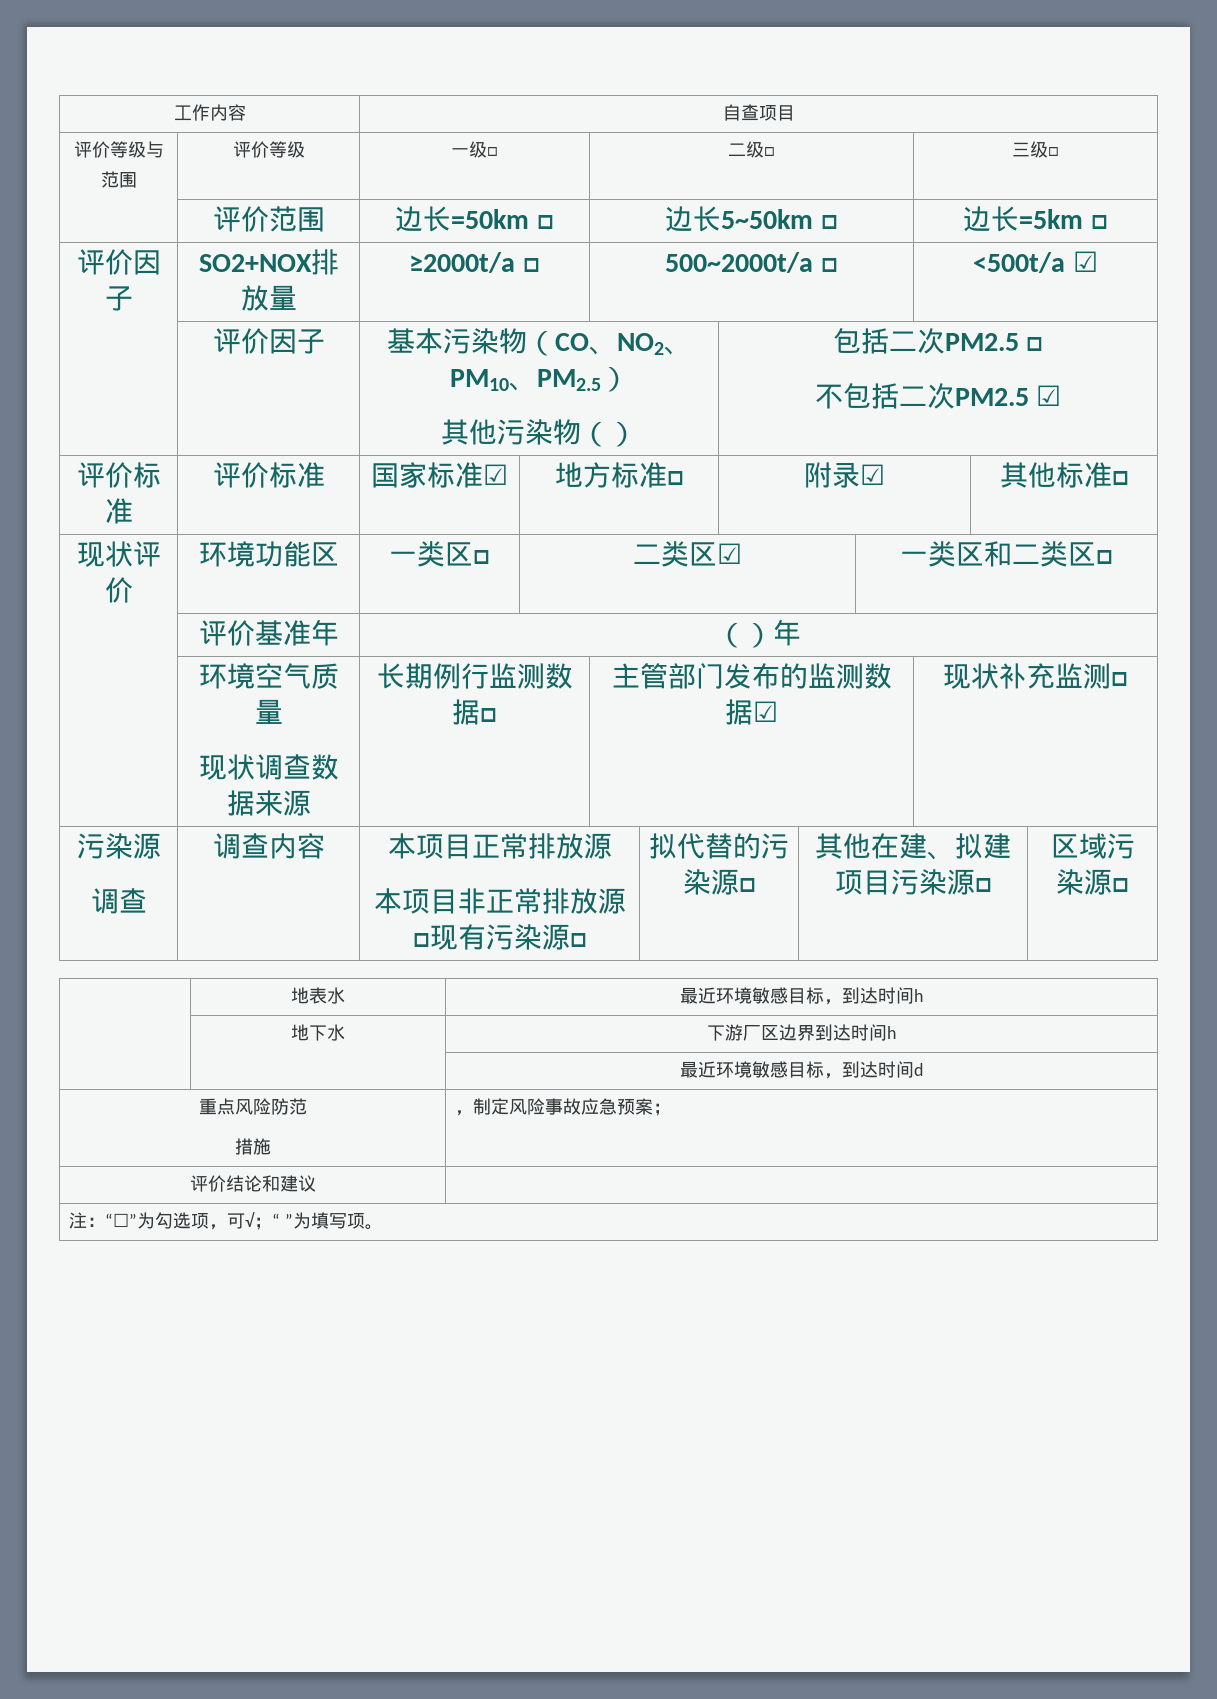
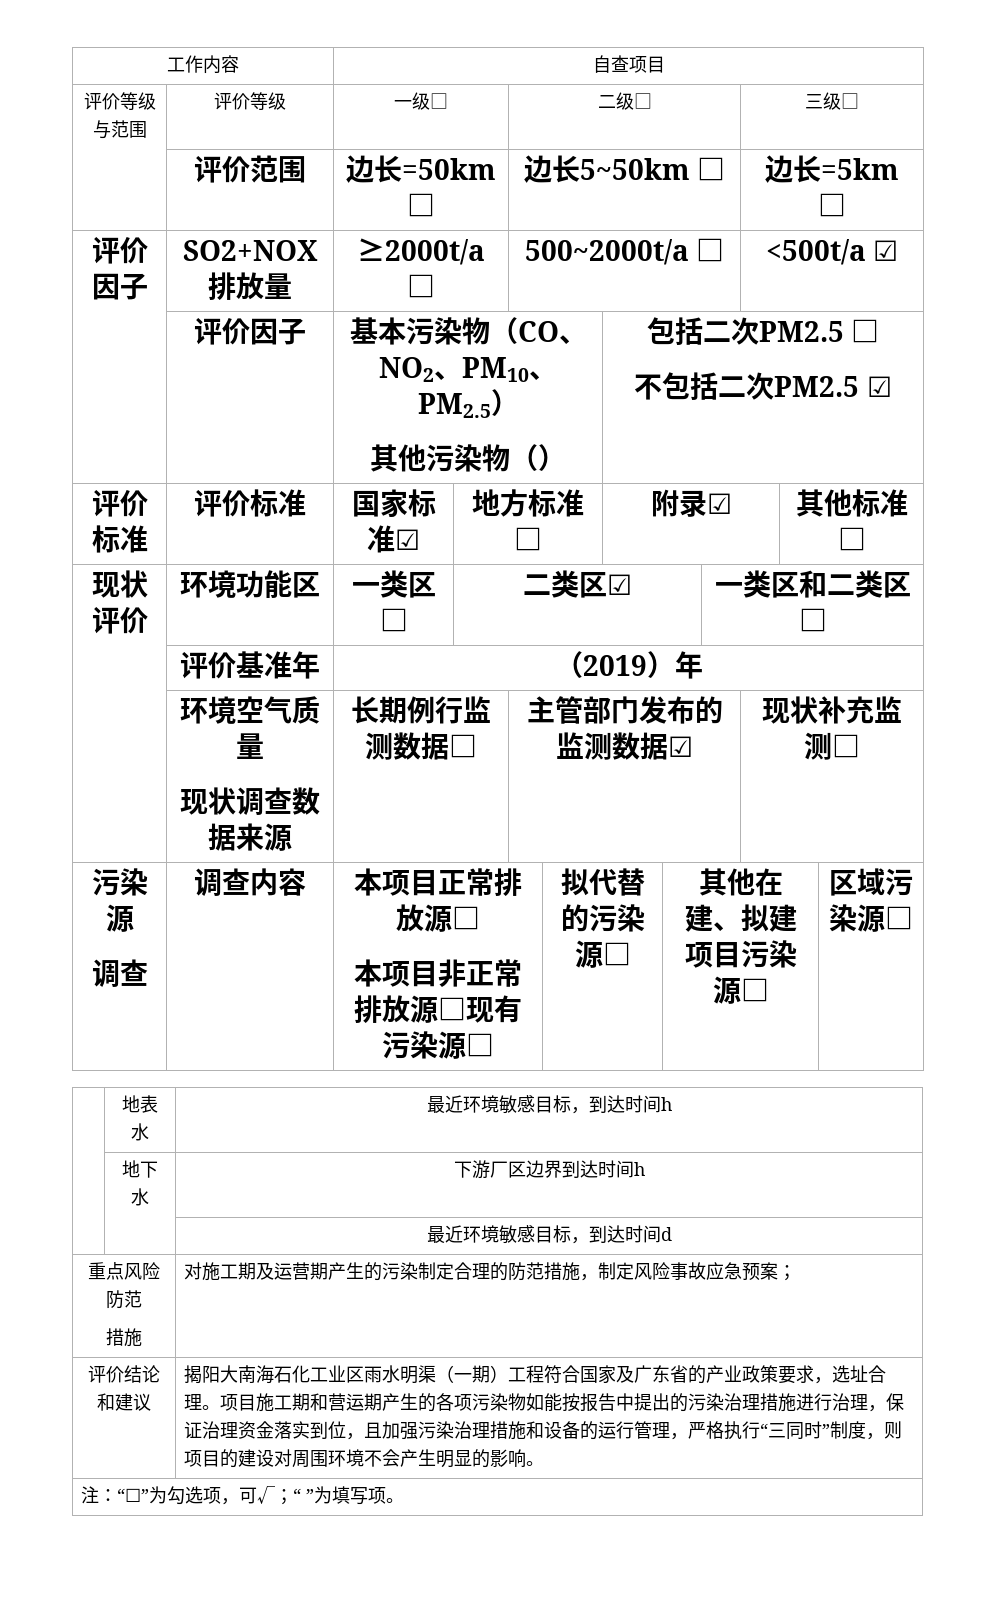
- | 评价基准年 | （）年
+ | 评价基准年 | （2019）年
  | 环境空气质量
  现状调查数据来源 | 长期例行监测数据□ | 主管部门发布的监测数据☑ | 现状补充监测□
  污染源
- 调查 | 调查内容 | 本项目正常排放源
+ 调查 | 调查内容 | 本项目正常排放源□
  重点风险防范
- 措施 | ，制定风险事故应急预案；
+ 措施 | 对施工期及运营期产生的污染制定合理的防范措施，制定风险事故应急预案；
+ 揭阳大南海石化工业区雨水明渠（一期）工程符合国家及广东省的产业政策要求，选址合理。项目施工期和营运期产生的各项污染物如能按报告中提出的污染治理措施进行治理，保证治理资金落实到位，且加强污染治理措施和设备的运行管理，严格执行“三同时”制度，则项目的建设对周围环境不会产生明显的影响。

